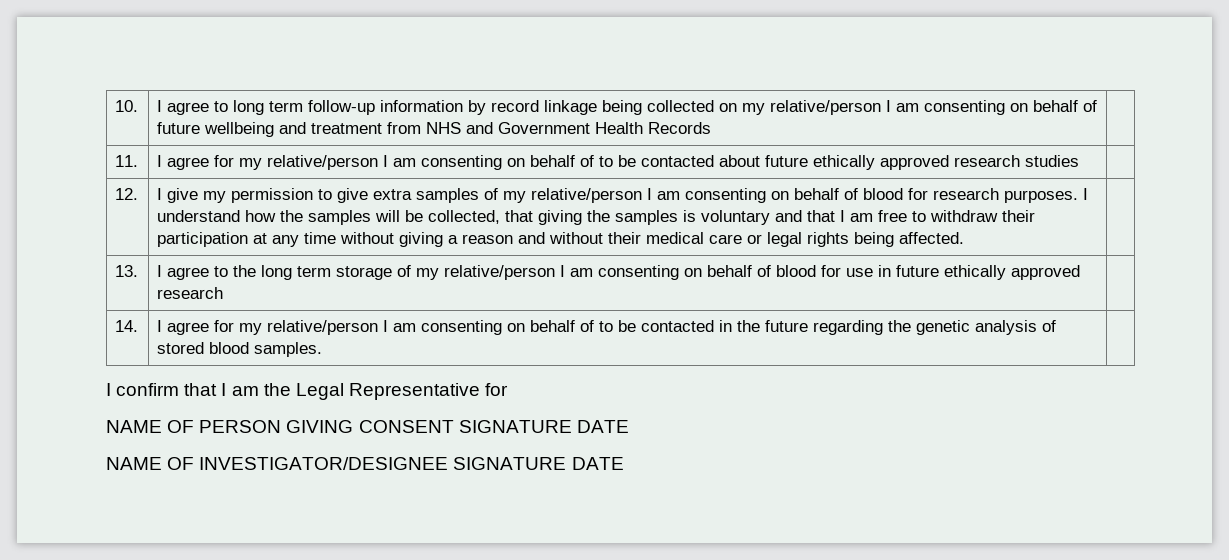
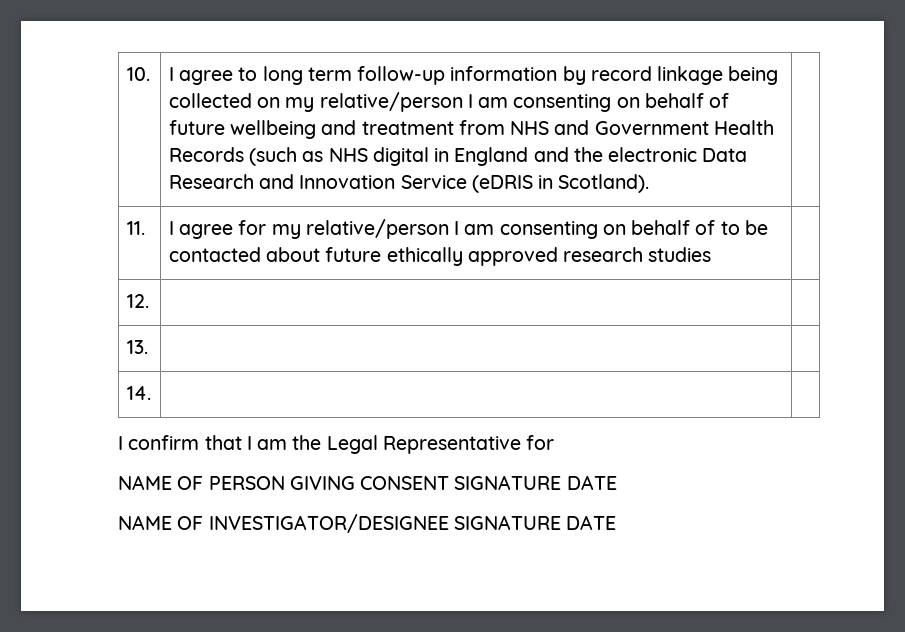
- I agree to long term follow-up information by record linkage being collected on my relative/person I am consenting on behalf of future wellbeing and treatment from NHS and Government Health Records
+ I agree to long term follow-up information by record linkage being collected on my relative/person I am consenting on behalf of future wellbeing and treatment from NHS and Government Health Records (such as NHS digital in England and the electronic Data Research and Innovation Service (eDRIS in Scotland).
- I give my permission to give extra samples of my relative/person I am consenting on behalf of blood for research purposes. I understand how the samples will be collected, that giving the samples is voluntary and that I am free to withdraw their participation at any time without giving a reason and without their medical care or legal rights being affected. |
- 13. | I agree to the long term storage of my relative/person I am consenting on behalf of blood for use in future ethically approved research |
- 14. | I agree for my relative/person I am consenting on behalf of to be contacted in the future regarding the genetic analysis of stored blood samples. |
+ 13. | |
+ 14. | |

